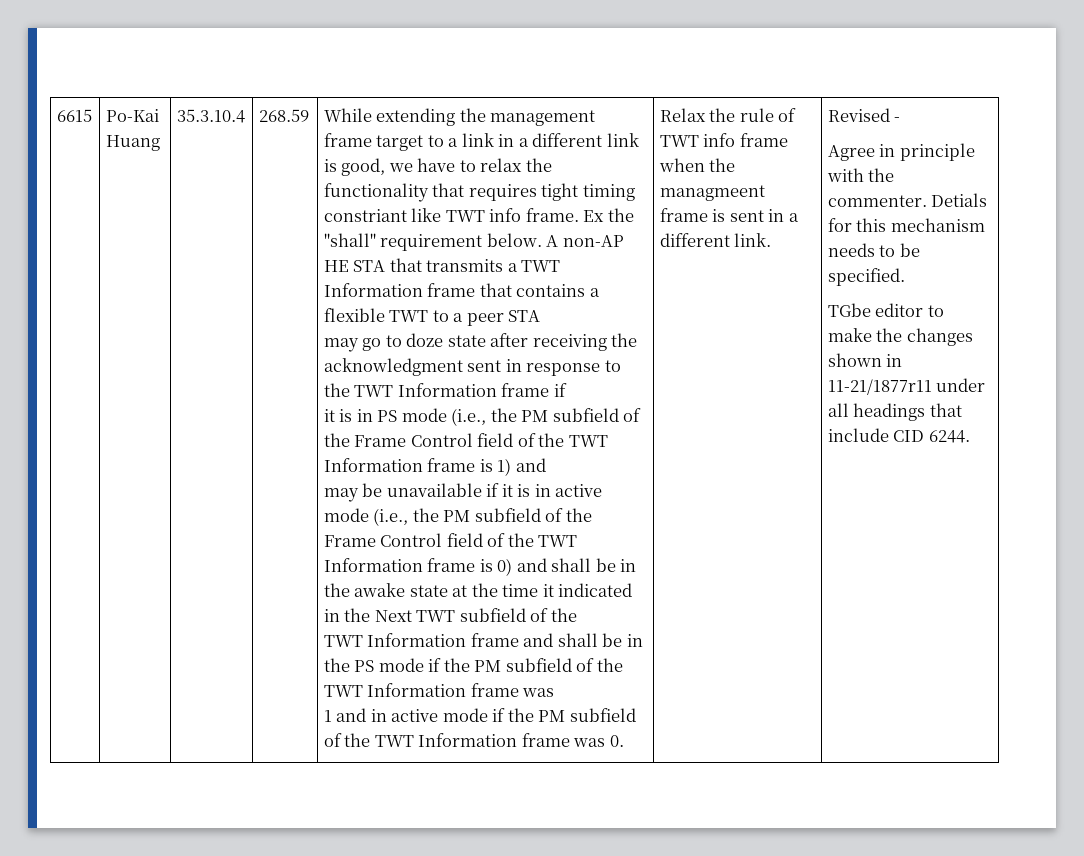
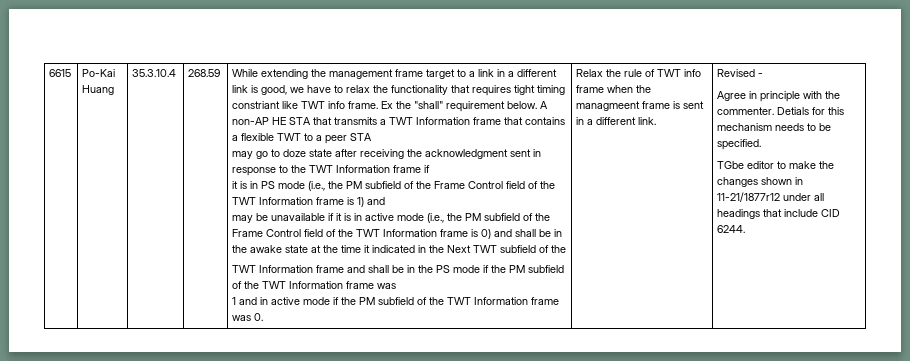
- TGbe editor to make the changes shown in 11-21/1877r11 under all headings that include CID 6244.
+ TGbe editor to make the changes shown in 11-21/1877r12 under all headings that include CID 6244.

